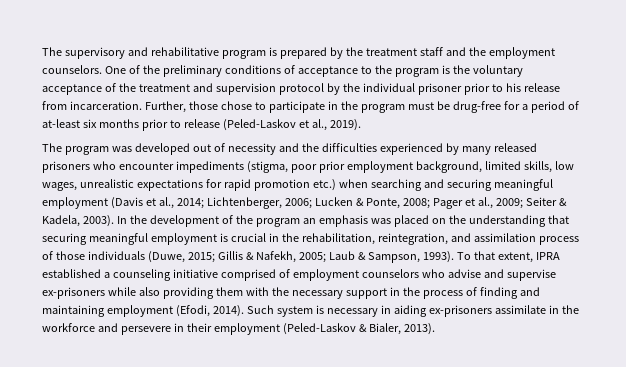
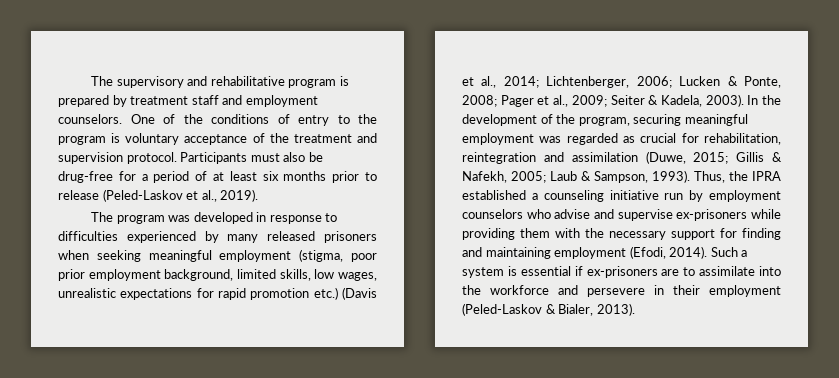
- The supervisory and rehabilitative program is prepared by the treatment staff and the employment counselors.
+ The supervisory and rehabilitative program is prepared by treatment staff and employment counselors.
- One of the preliminary conditions of acceptance to the program is the voluntary acceptance of the treatment and supervision protocol by the individual prisoner prior to his release from incarceration. Further, those chose to participate in the program must be drug-free for a period of at-least six months prior to release (Peled-Laskov et al., 2019).
+ One of the conditions of entry to the program is voluntary acceptance of the treatment and supervision protocol. Participants must also be drug-free for a period of at least six months prior to release (Peled-Laskov et al., 2019).
- The program was developed out of necessity and the difficulties experienced by many released prisoners who encounter impediments (stigma, poor prior employment background, limited skills, low wages, unrealistic expectations for rapid promotion etc.) when searching and securing meaningful employment (Davis et al., 2014; Lichtenberger, 2006; Lucken & Ponte, 2008; Pager et al., 2009; Seiter & Kadela, 2003).
+ The program was developed in response to difficulties experienced by many released prisoners when seeking meaningful employment (stigma, poor prior employment background, limited skills, low wages, unrealistic expectations for rapid promotion etc.) (Davis et al., 2014; Lichtenberger, 2006; Lucken & Ponte, 2008; Pager et al., 2009; Seiter & Kadela, 2003).
- In the development of the program an emphasis was placed on the understanding that securing meaningful employment is crucial in the rehabilitation, reintegration, and assimilation process of those individuals (Duwe, 2015; Gillis & Nafekh, 2005; Laub & Sampson, 1993).
+ In the development of the program, securing meaningful employment was regarded as crucial for rehabilitation, reintegration and assimilation (Duwe, 2015; Gillis & Nafekh, 2005; Laub & Sampson, 1993).
- To that extent, IPRA established a counseling initiative comprised of employment counselors who advise and supervise ex-prisoners while also providing them with the necessary support in the process of finding and maintaining employment (Efodi, 2014).
+ Thus, the IPRA established a counseling initiative run by employment counselors who advise and supervise ex-prisoners while providing them with the necessary support for finding and maintaining employment (Efodi, 2014).
- Such system is necessary in aiding ex-prisoners assimilate in the workforce and persevere in their employment (Peled-Laskov & Bialer, 2013).
+ Such a system is essential if ex-prisoners are to assimilate into the workforce and persevere in their employment (Peled-Laskov & Bialer, 2013).

